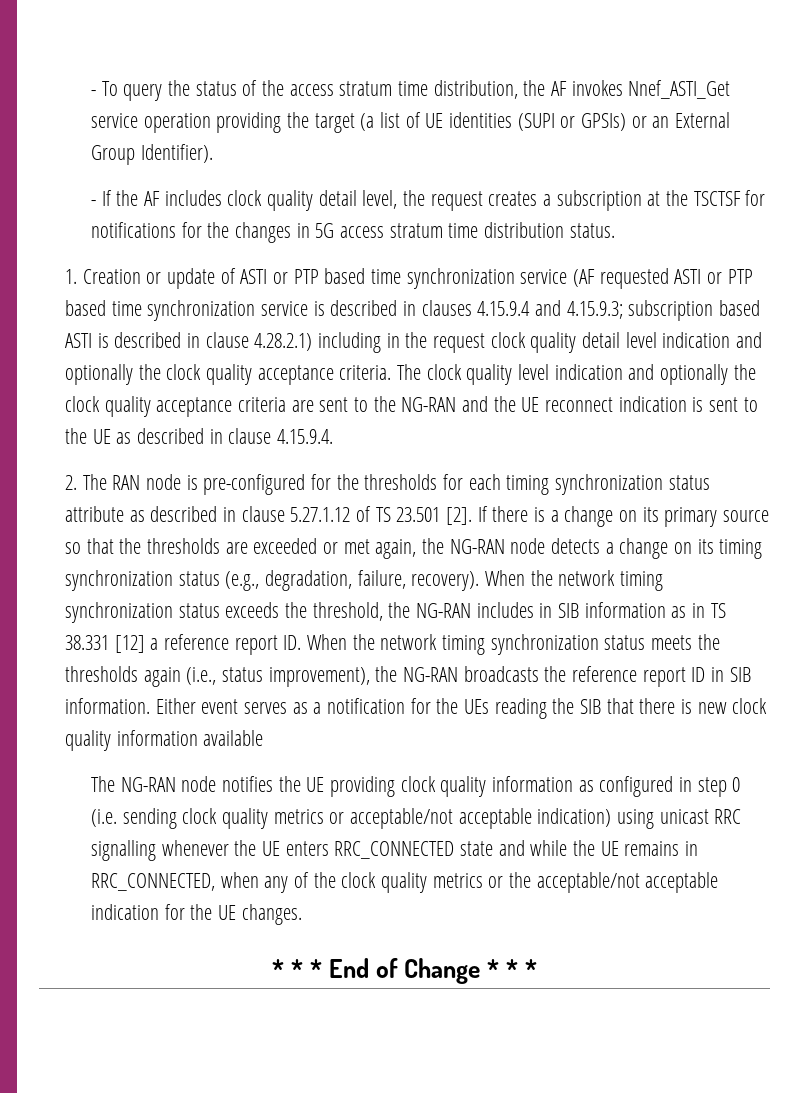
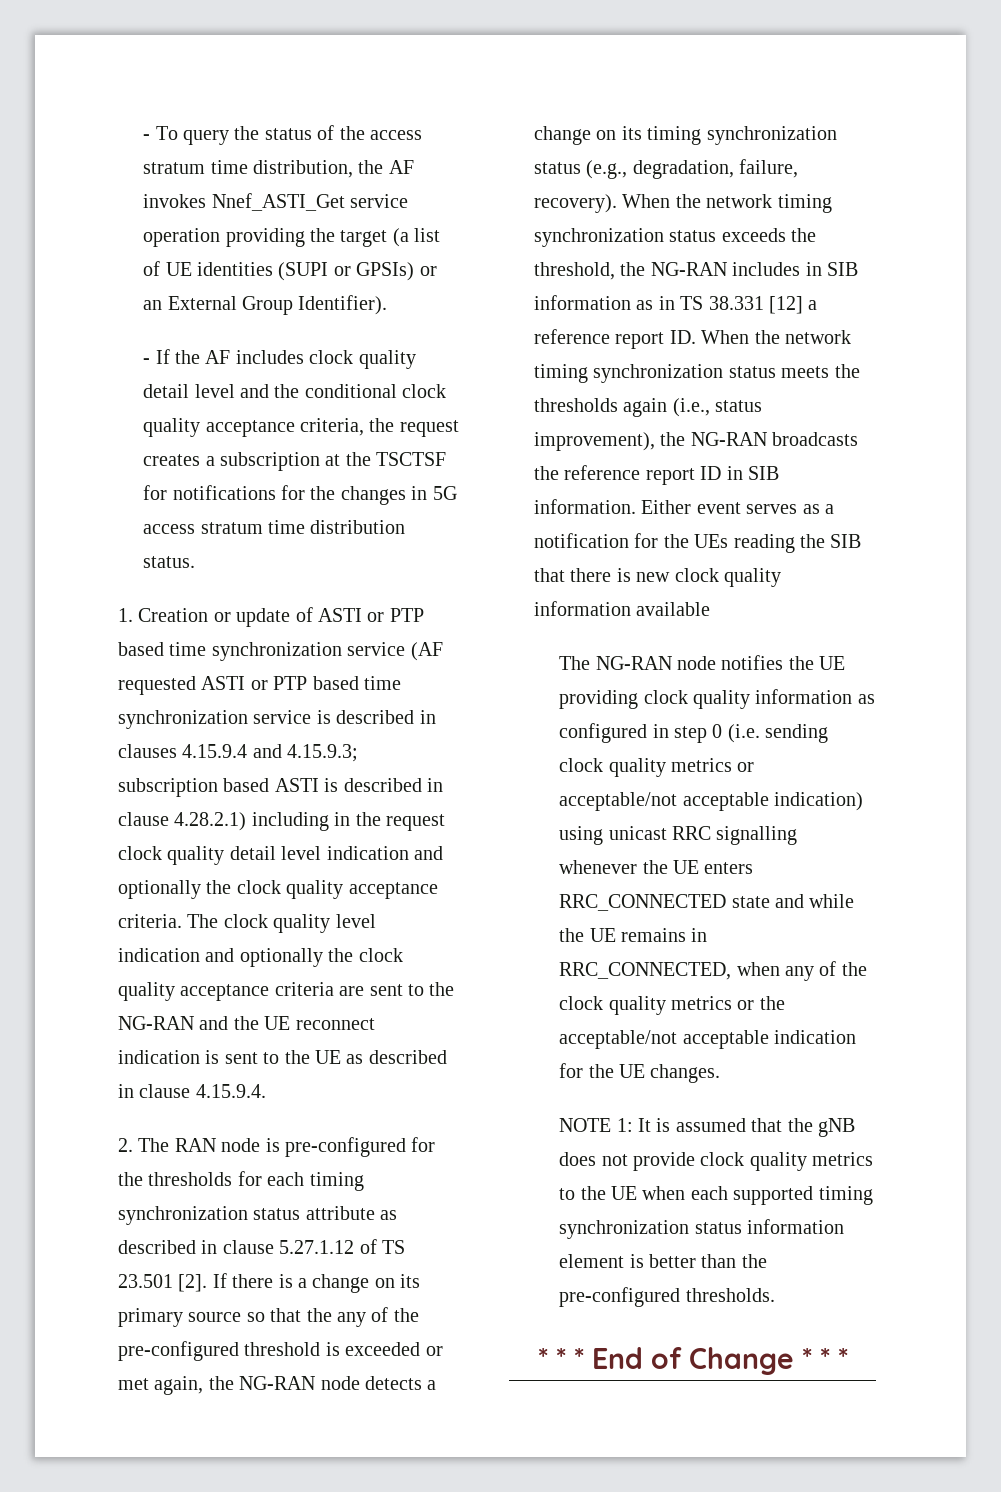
- - If the AF includes clock quality detail level, the request creates a subscription at the TSCTSF for notifications for the changes in 5G access stratum time distribution status.
+ - If the AF includes clock quality detail level and the conditional clock quality acceptance criteria, the request creates a subscription at the TSCTSF for notifications for the changes in 5G access stratum time distribution status.
- If there is a change on its primary source so that the thresholds are exceeded or met again, the NG-RAN node detects a change on its timing synchronization status (e.g., degradation, failure, recovery).
+ If there is a change on its primary source so that the any of the pre-configured threshold is exceeded or met again, the NG-RAN node detects a change on its timing synchronization status (e.g., degradation, failure, recovery).
+ NOTE 1: It is assumed that the gNB does not provide clock quality metrics to the UE when each supported timing synchronization status information element is better than the pre-configured thresholds.

